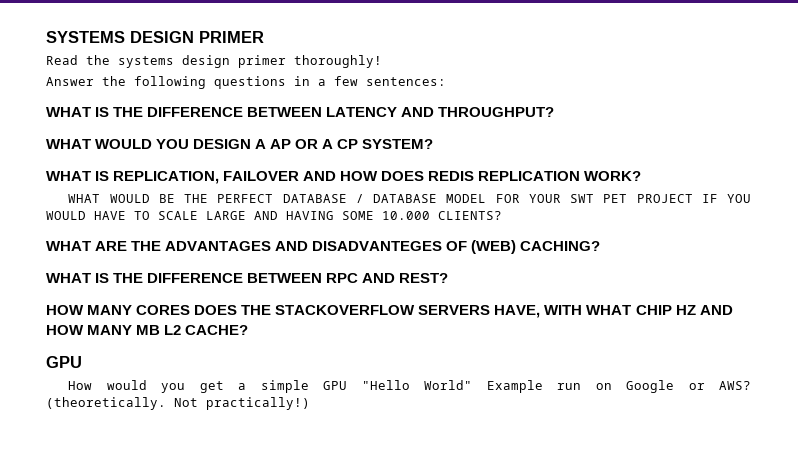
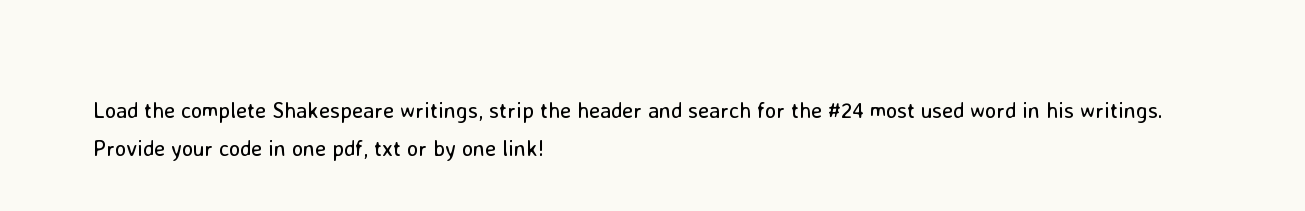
- SYSTEMS DESIGN PRIMER
- Read the systems design primer thoroughly!
- Answer the following questions in a few sentences:
- WHAT IS THE DIFFERENCE BETWEEN LATENCY AND THROUGHPUT?
- WHAT WOULD YOU DESIGN A AP OR A CP SYSTEM?
- WHAT IS REPLICATION, FAILOVER AND HOW DOES REDIS REPLICATION WORK?
- WHAT WOULD BE THE PERFECT DATABASE / DATABASE MODEL FOR YOUR SWT PET PROJECT IF YOU WOULD HAVE TO SCALE LARGE AND HAVING SOME 10.000 CLIENTS?
- WHAT ARE THE ADVANTAGES AND DISADVANTEGES OF (WEB) CACHING?
- WHAT IS THE DIFFERENCE BETWEEN RPC AND REST?
- HOW MANY CORES DOES THE STACKOVERFLOW SERVERS HAVE, WITH WHAT CHIP HZ AND HOW MANY MB L2 CACHE?
- GPU
- How would you get a simple GPU "Hello World" Example run on Google or AWS? (theoretically. Not practically!)
+ Load the complete Shakespeare writings, strip the header and search for the #24 most used word in his writings.
+ Provide your code in one pdf, txt or by one link!

